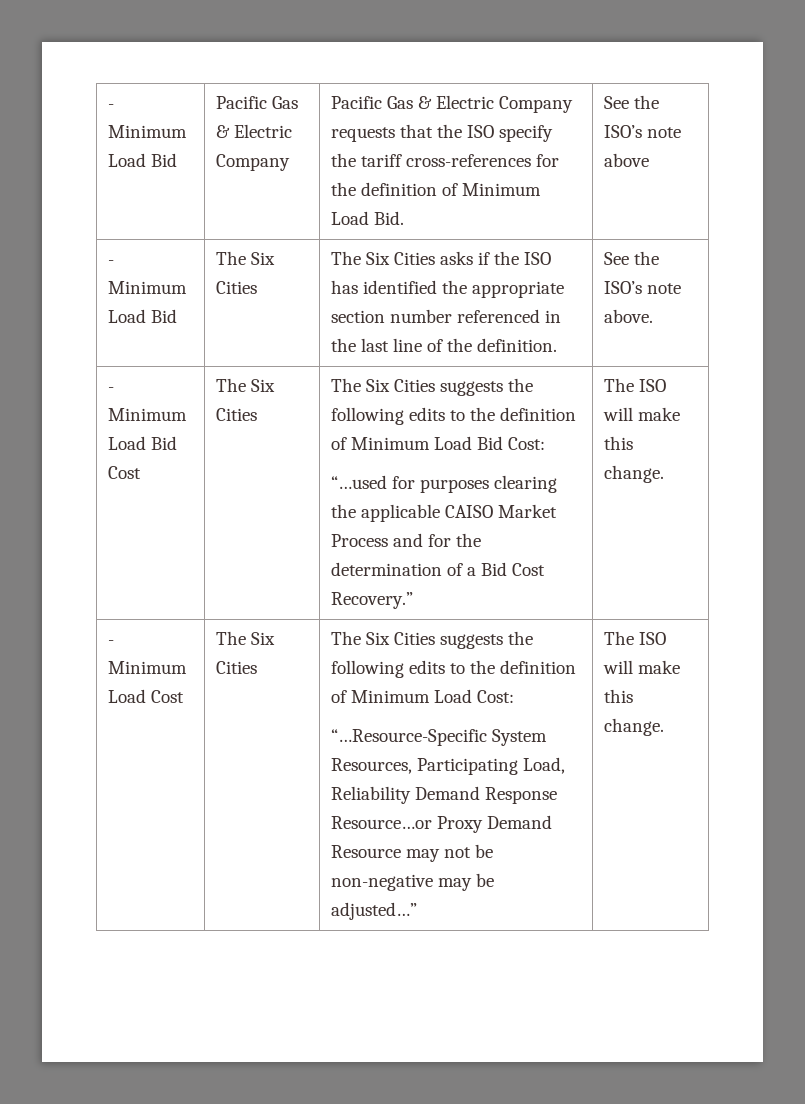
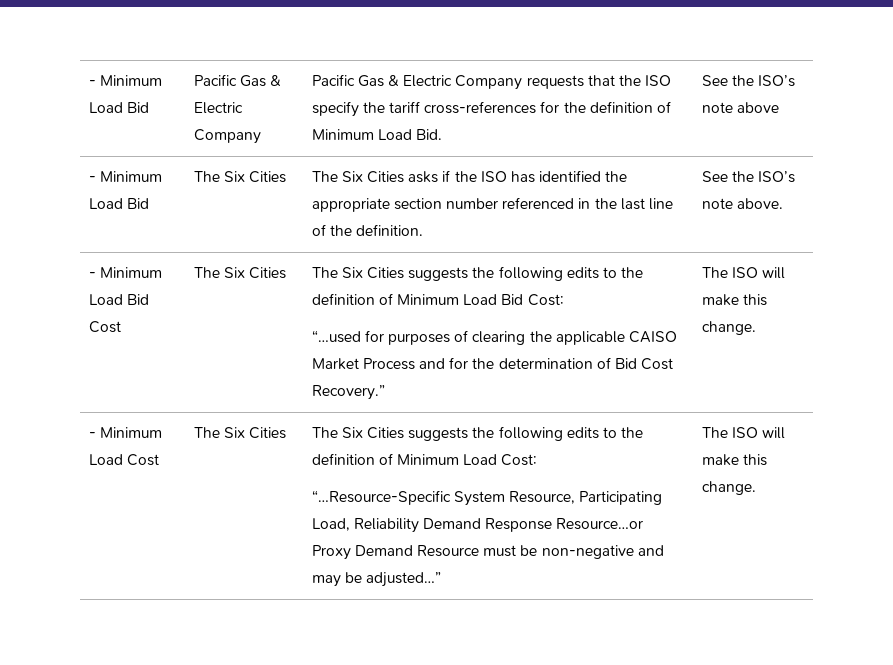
- “…used for purposes clearing the applicable CAISO Market Process and for the determination of a Bid Cost Recovery.”
+ “…used for purposes of clearing the applicable CAISO Market Process and for the determination of Bid Cost Recovery.”
- “…Resource-Specific System Resources, Participating Load, Reliability Demand Response Resource…or Proxy Demand Resource may not be non-negative may be adjusted…”
+ “…Resource-Specific System Resource, Participating Load, Reliability Demand Response Resource…or Proxy Demand Resource must be non-negative and may be adjusted…”

